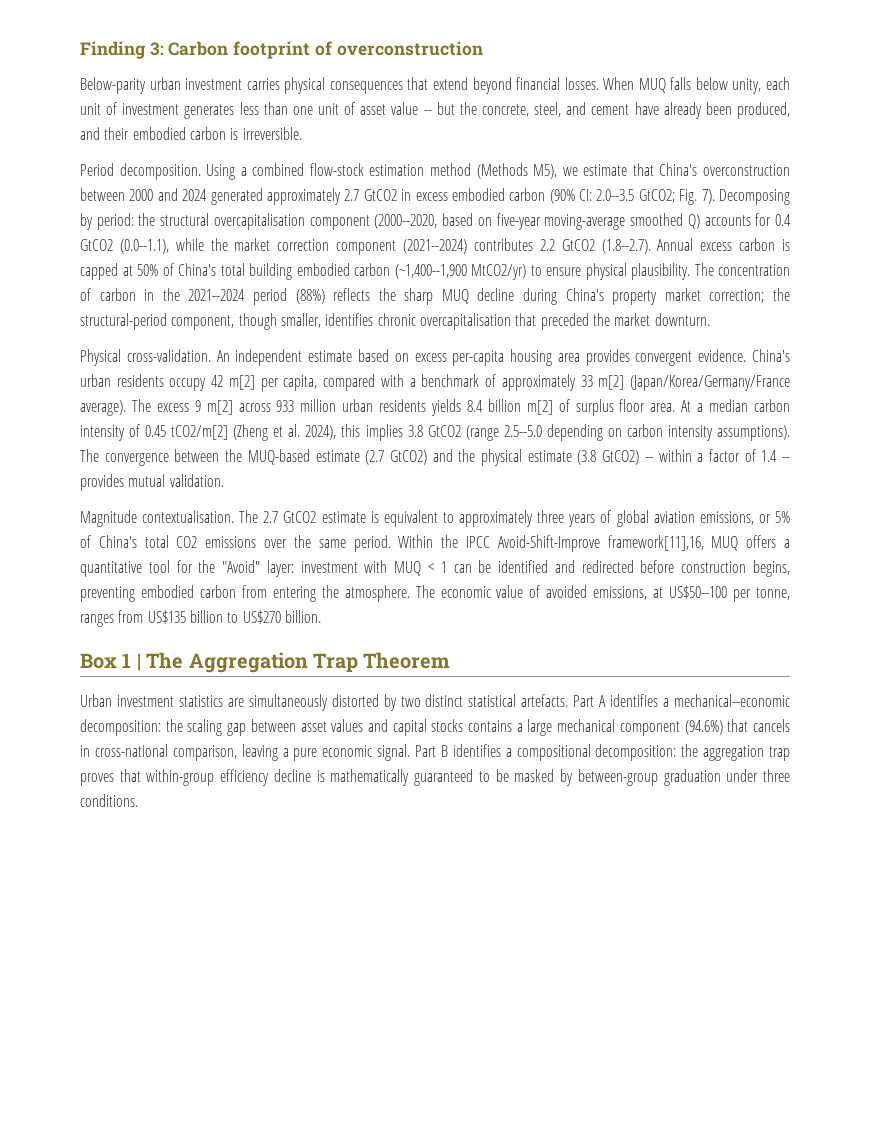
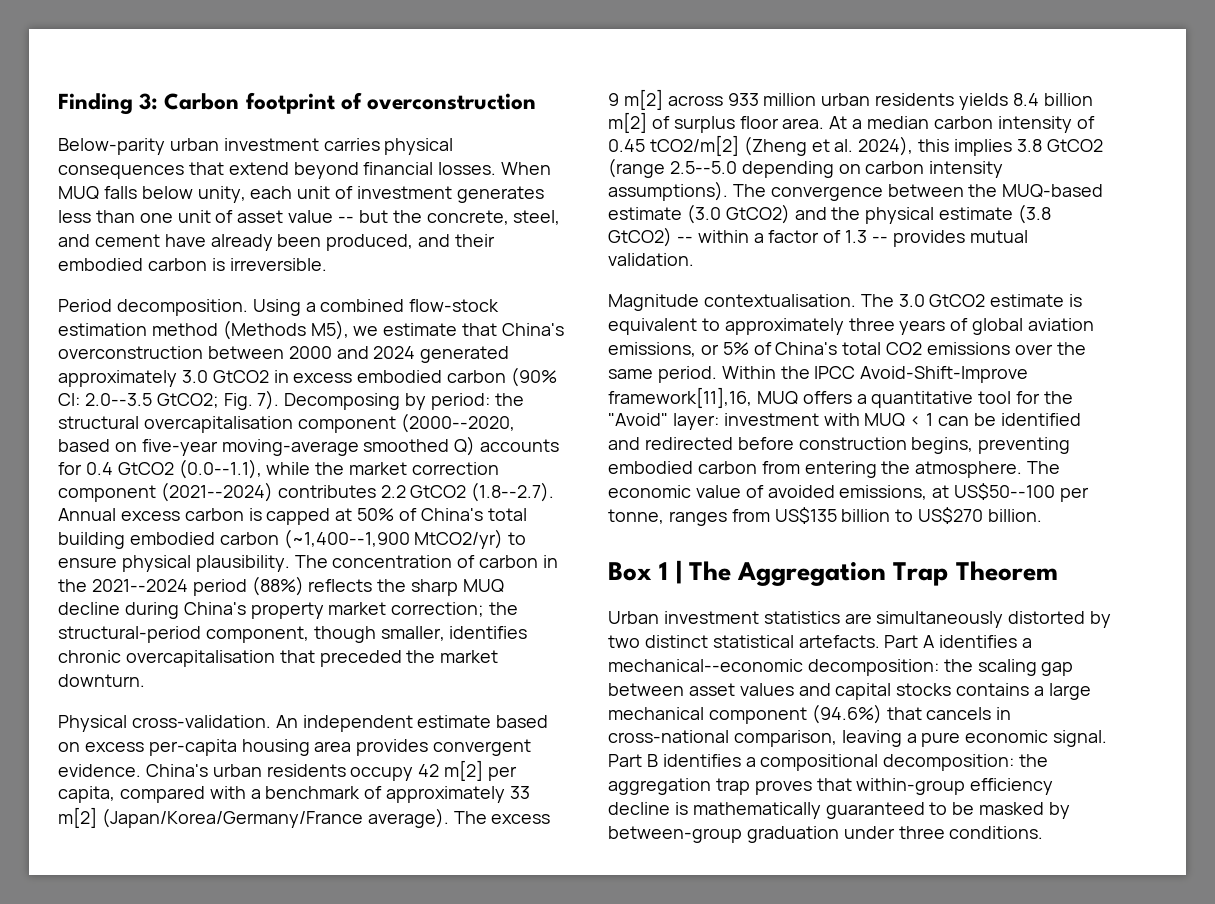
- Using a combined flow-stock estimation method (Methods M5), we estimate that China's overconstruction between 2000 and 2024 generated approximately 2.7 GtCO2 in excess embodied carbon (90% CI: 2.0--3.5 GtCO2; Fig. 7).
+ Using a combined flow-stock estimation method (Methods M5), we estimate that China's overconstruction between 2000 and 2024 generated approximately 3.0 GtCO2 in excess embodied carbon (90% CI: 2.0--3.5 GtCO2; Fig. 7).
- The convergence between the MUQ-based estimate (2.7 GtCO2) and the physical estimate (3.8 GtCO2) -- within a factor of 1.4 -- provides mutual validation.
+ The convergence between the MUQ-based estimate (3.0 GtCO2) and the physical estimate (3.8 GtCO2) -- within a factor of 1.3 -- provides mutual validation.
- The 2.7 GtCO2 estimate is equivalent to approximately three years of global aviation emissions, or 5% of China's total CO2 emissions over the same period.
+ The 3.0 GtCO2 estimate is equivalent to approximately three years of global aviation emissions, or 5% of China's total CO2 emissions over the same period.

